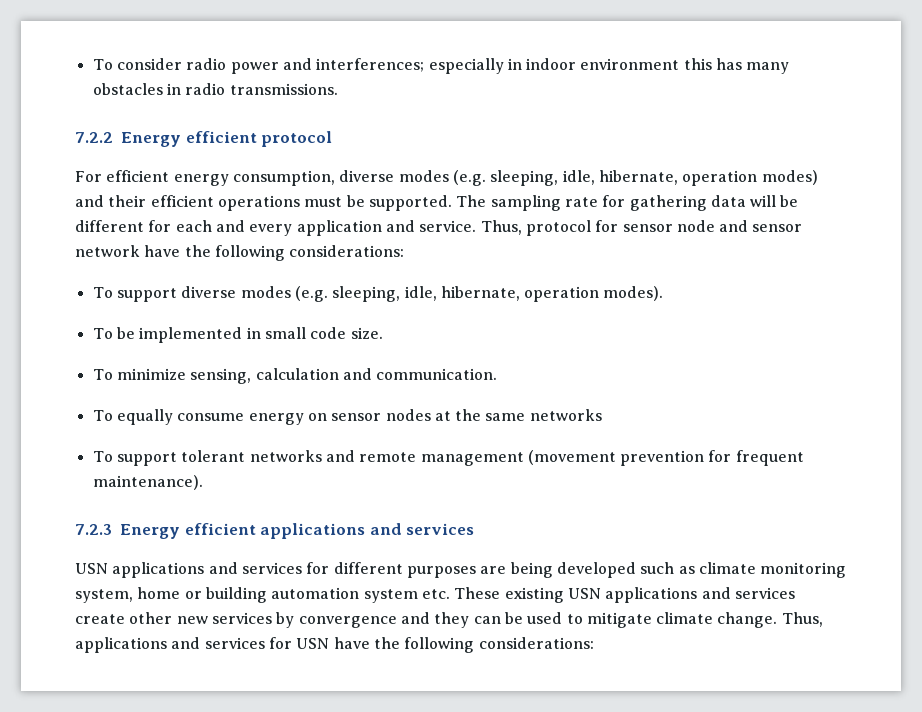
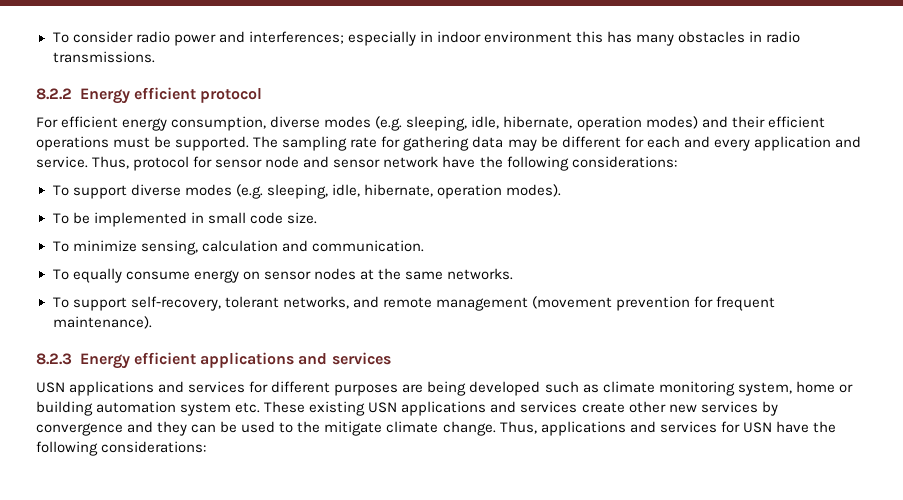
- 7.2.2 Energy efficient protocol
+ 8.2.2 Energy efficient protocol
- The sampling rate for gathering data will be different for each and every application and service.
+ The sampling rate for gathering data may be different for each and every application and service.
- To equally consume energy on sensor nodes at the same networks
- To support tolerant networks and remote management (movement prevention for frequent maintenance).
+ To equally consume energy on sensor nodes at the same networks.
+ To support self-recovery, tolerant networks, and remote management (movement prevention for frequent maintenance).
- 7.2.3 Energy efficient applications and services
+ 8.2.3 Energy efficient applications and services
- USN applications and services for different purposes are being developed such as climate monitoring system, home or building automation system etc. These existing USN applications and services create other new services by convergence and they can be used to mitigate climate change.
+ USN applications and services for different purposes are being developed such as climate monitoring system, home or building automation system etc. These existing USN applications and services create other new services by convergence and they can be used to the mitigate climate change.

